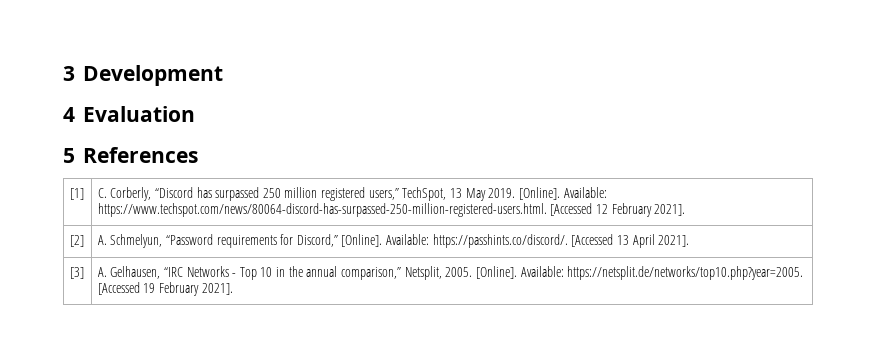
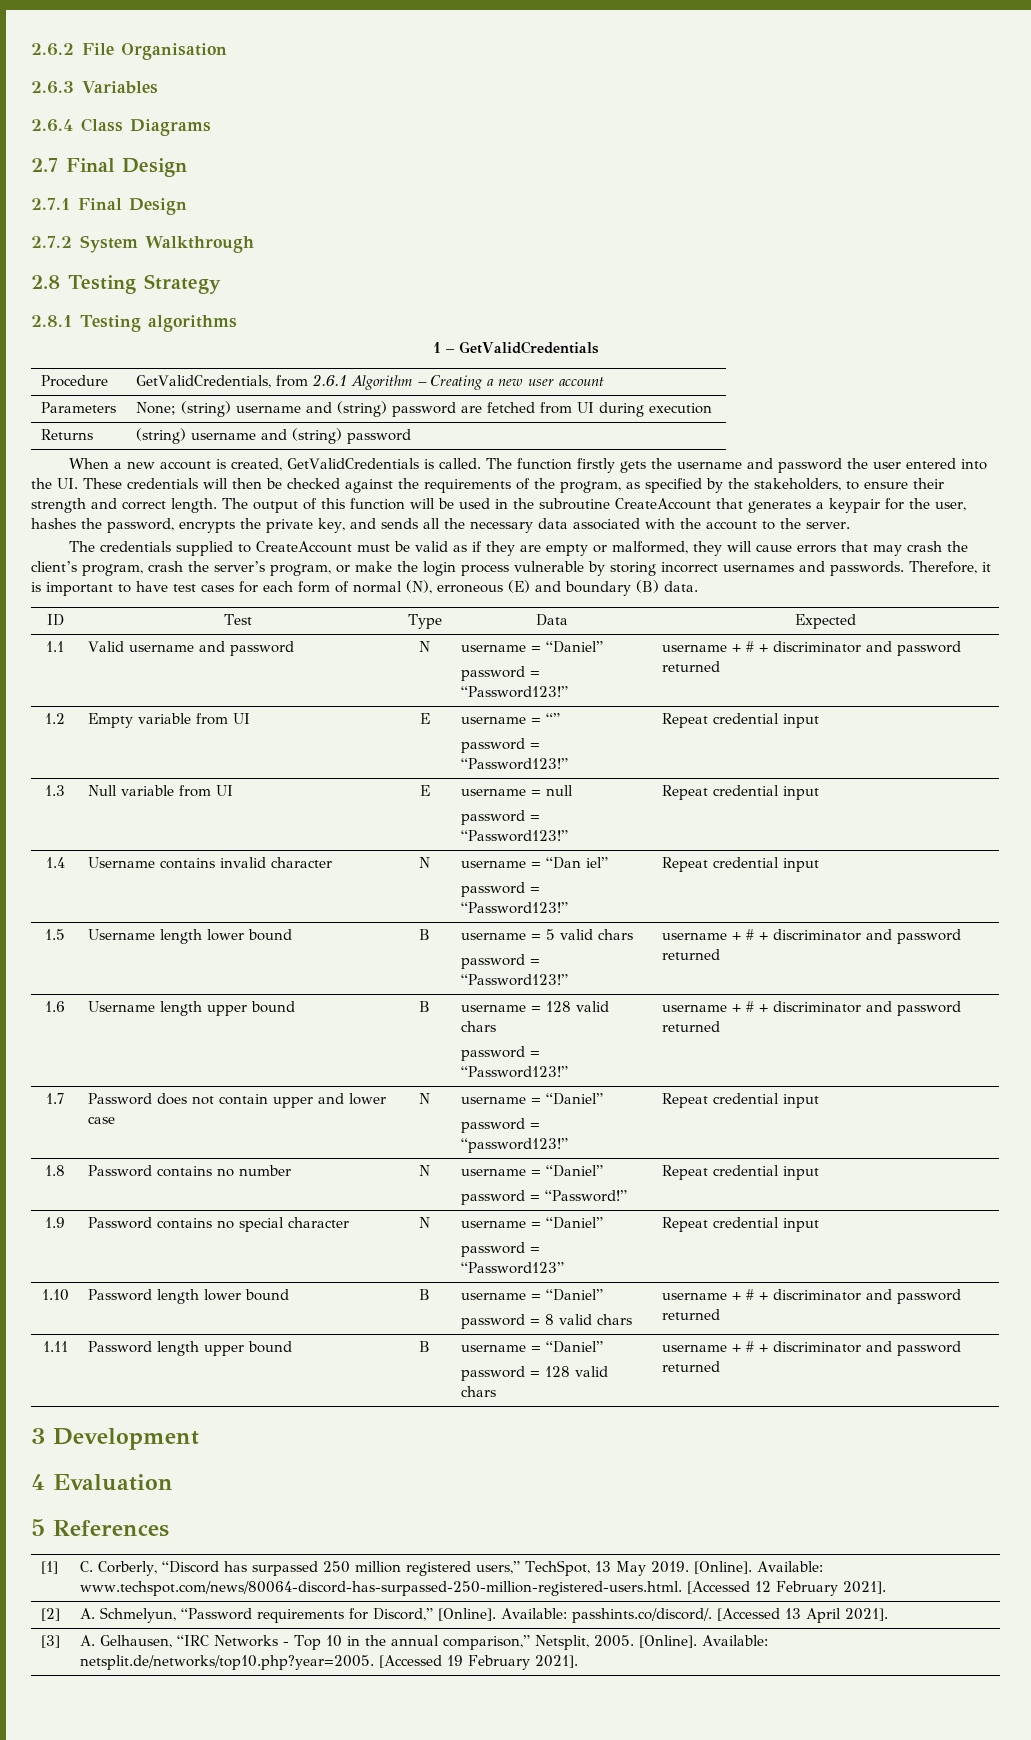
+ 2.6.2 File Organisation
+ 2.6.3 Variables
+ 2.6.4 Class Diagrams
+ 2.7 Final Design
+ 2.7.1 Final Design
+ 2.7.2 System Walkthrough
+ 2.8 Testing Strategy
+ 2.8.1 Testing algorithms
+ 1 – GetValidCredentials
+ Procedure | GetValidCredentials, from 2.6.1 Algorithm – Creating a new user account
+ Parameters | None; (string) username and (string) password are fetched from UI during execution
+ Returns | (string) username and (string) password
+ When a new account is created, GetValidCredentials is called. The function firstly gets the username and password the user entered into the UI. These credentials will then be checked against the requirements of the program, as specified by the stakeholders, to ensure their strength and correct length. The output of this function will be used in the subroutine CreateAccount that generates a keypair for the user, hashes the password, encrypts the private key, and sends all the necessary data associated with the account to the server.
+ The credentials supplied to CreateAccount must be valid as if they are empty or malformed, they will cause errors that may crash the client’s program, crash the server’s program, or make the login process vulnerable by storing incorrect usernames and passwords. Therefore, it is important to have test cases for each form of normal (N), erroneous (E) and boundary (B) data.
+ ID | Test | Type | Data | Expected
+ 1.1 | Valid username and password | N | username = “Daniel”
+ password = “Password123!” | username + # + discriminator and password returned
+ 1.2 | Empty variable from UI | E | username = “”
+ password = “Password123!” | Repeat credential input
+ 1.3 | Null variable from UI | E | username = null
+ password = “Password123!” | Repeat credential input
+ 1.4 | Username contains invalid character | N | username = “Dan iel”
+ password = “Password123!” | Repeat credential input
+ 1.5 | Username length lower bound | B | username = 5 valid chars
+ password = “Password123!” | username + # + discriminator and password returned
+ 1.6 | Username length upper bound | B | username = 128 valid chars
+ password = “Password123!” | username + # + discriminator and password returned
+ 1.7 | Password does not contain upper and lower case | N | username = “Daniel”
+ password = “password123!” | Repeat credential input
+ 1.8 | Password contains no number | N | username = “Daniel”
+ password = “Password!” | Repeat credential input
+ 1.9 | Password contains no special character | N | username = “Daniel”
+ password = “Password123” | Repeat credential input
+ 1.10 | Password length lower bound | B | username = “Daniel”
+ password = 8 valid chars | username + # + discriminator and password returned
+ 1.11 | Password length upper bound | B | username = “Daniel”
+ password = 128 valid chars | username + # + discriminator and password returned
- [1] | C. Corberly, “Discord has surpassed 250 million registered users,” TechSpot, 13 May 2019. [Online]. Available: https://www.techspot.com/news/80064-discord-has-surpassed-250-million-registered-users.html. [Accessed 12 February 2021].
+ [1] | C. Corberly, “Discord has surpassed 250 million registered users,” TechSpot, 13 May 2019. [Online]. Available: www.techspot.com/news/80064-discord-has-surpassed-250-million-registered-users.html. [Accessed 12 February 2021].
- [2] | A. Schmelyun, “Password requirements for Discord,” [Online]. Available: https://passhints.co/discord/. [Accessed 13 April 2021].
+ [2] | A. Schmelyun, “Password requirements for Discord,” [Online]. Available: passhints.co/discord/. [Accessed 13 April 2021].
- [3] | A. Gelhausen, “IRC Networks - Top 10 in the annual comparison,” Netsplit, 2005. [Online]. Available: https://netsplit.de/networks/top10.php?year=2005. [Accessed 19 February 2021].
+ [3] | A. Gelhausen, “IRC Networks - Top 10 in the annual comparison,” Netsplit, 2005. [Online]. Available: netsplit.de/networks/top10.php?year=2005. [Accessed 19 February 2021].

